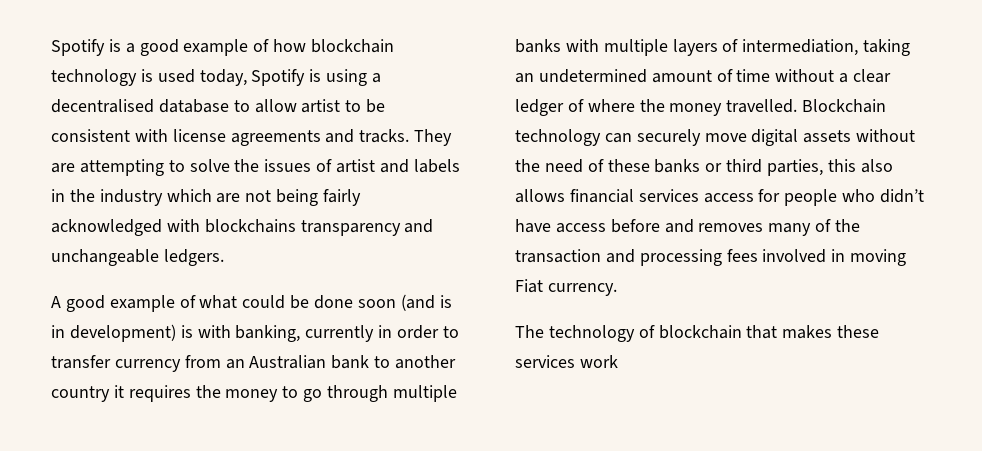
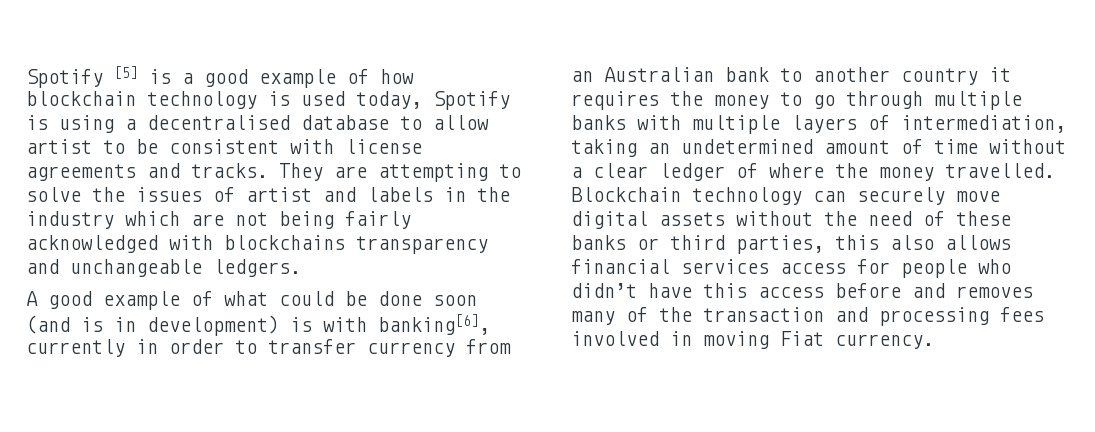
- Spotify is a good example of how blockchain technology is used today, Spotify is using a decentralised database to allow artist to be consistent with license agreements and tracks.
+ Spotify [5] is a good example of how blockchain technology is used today, Spotify is using a decentralised database to allow artist to be consistent with license agreements and tracks.
- A good example of what could be done soon (and is in development) is with banking, currently in order to transfer currency from an Australian bank to another country it requires the money to go through multiple banks with multiple layers of intermediation, taking an undetermined amount of time without a clear ledger of where the money travelled.
+ A good example of what could be done soon (and is in development) is with banking[6], currently in order to transfer currency from an Australian bank to another country it requires the money to go through multiple banks with multiple layers of intermediation, taking an undetermined amount of time without a clear ledger of where the money travelled.
- Blockchain technology can securely move digital assets without the need of these banks or third parties, this also allows financial services access for people who didn’t have access before and removes many of the transaction and processing fees involved in moving Fiat currency.
+ Blockchain technology can securely move digital assets without the need of these banks or third parties, this also allows financial services access for people who didn’t have this access before and removes many of the transaction and processing fees involved in moving Fiat currency.
- The technology of blockchain that makes these services work

